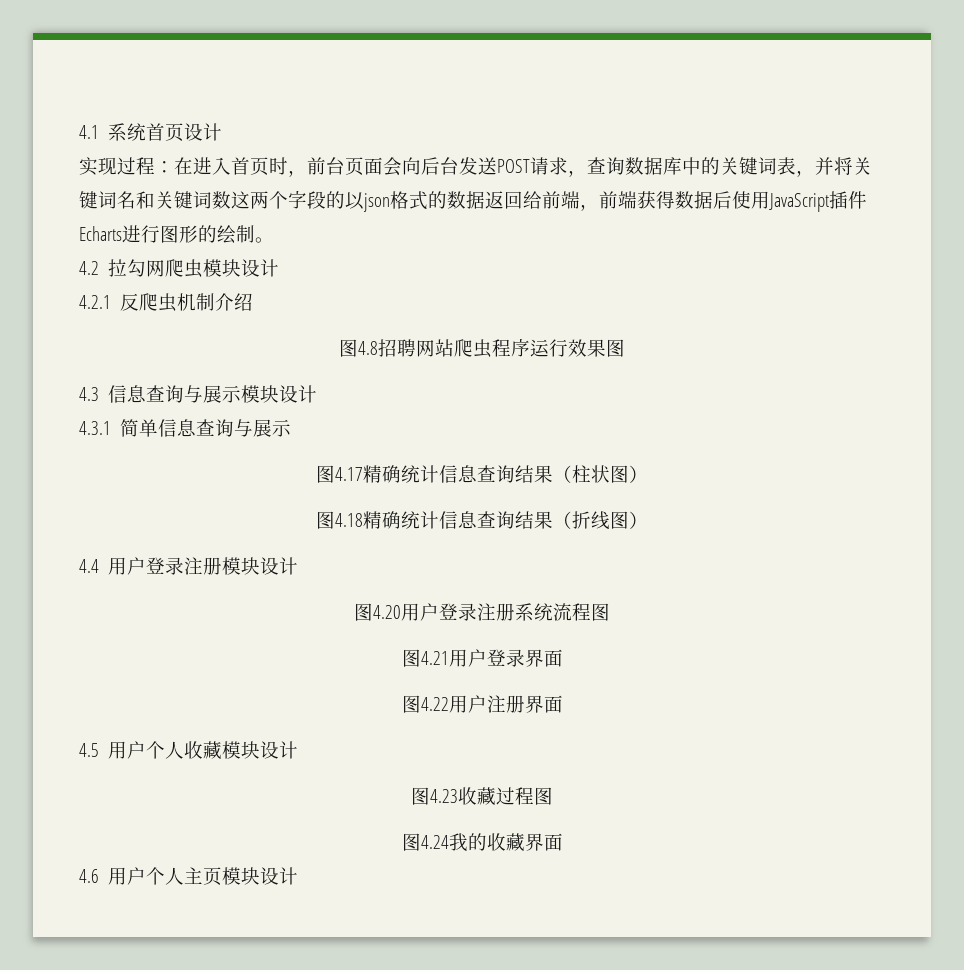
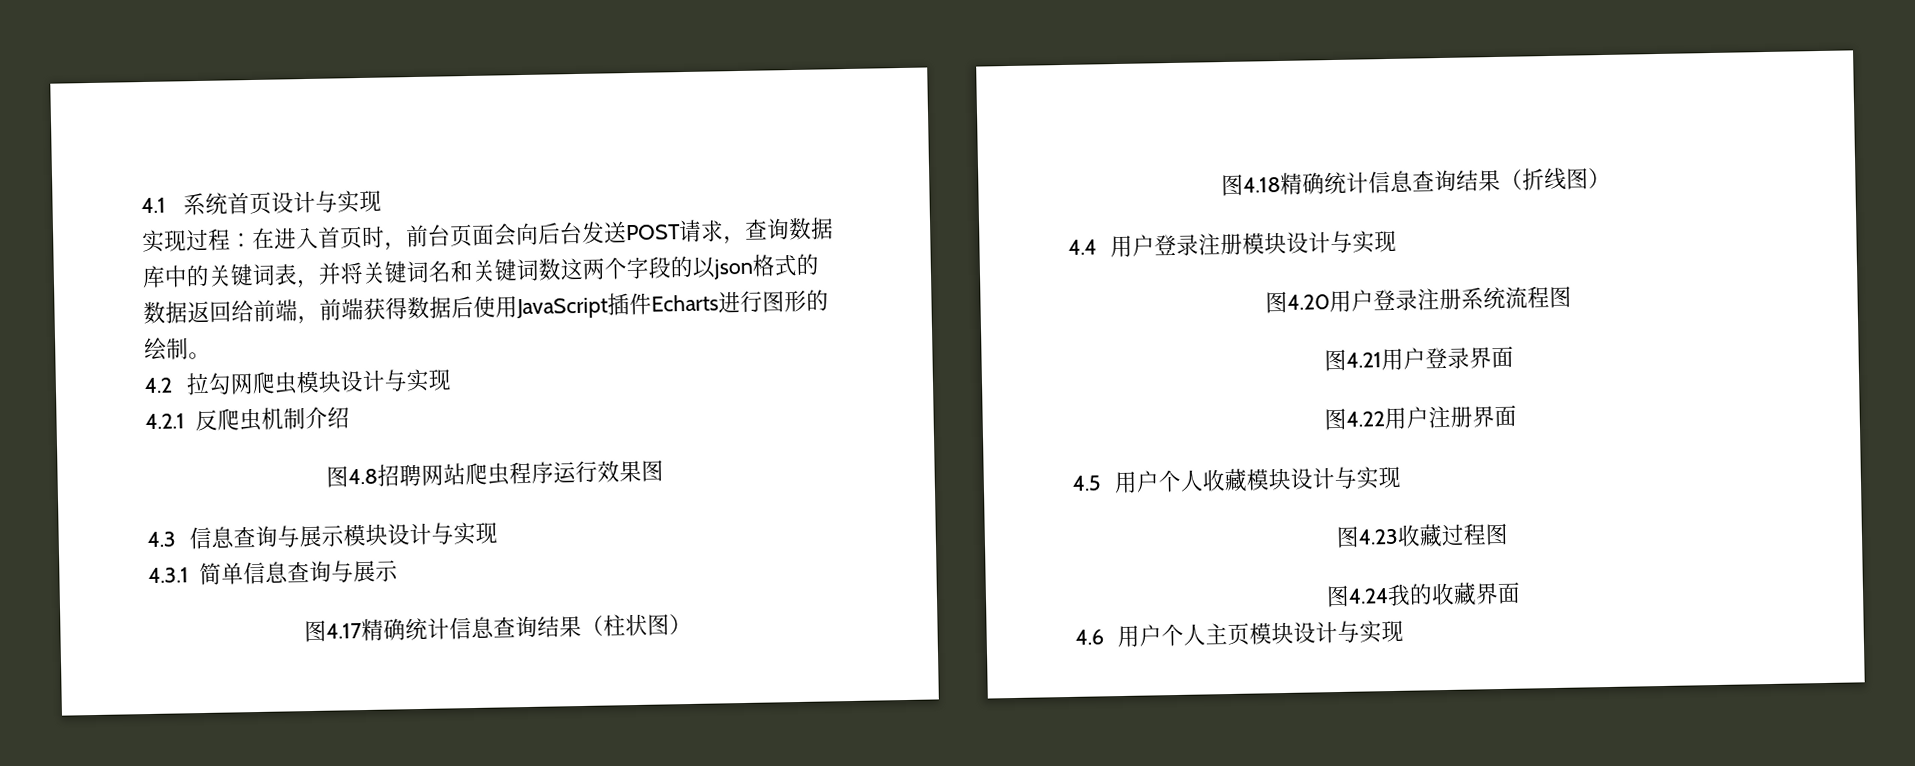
- 4.1系统首页设计
+ 4.1系统首页设计与实现
- 4.2拉勾网爬虫模块设计
+ 4.2拉勾网爬虫模块设计与实现
- 4.3信息查询与展示模块设计
+ 4.3信息查询与展示模块设计与实现
- 4.4用户登录注册模块设计
+ 4.4用户登录注册模块设计与实现
- 4.5用户个人收藏模块设计
+ 4.5用户个人收藏模块设计与实现
- 4.6用户个人主页模块设计
+ 4.6用户个人主页模块设计与实现

